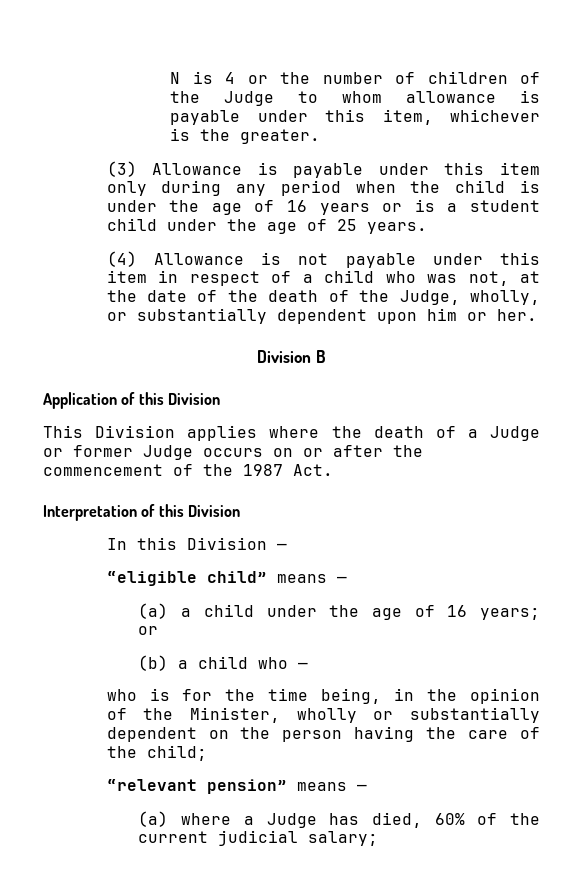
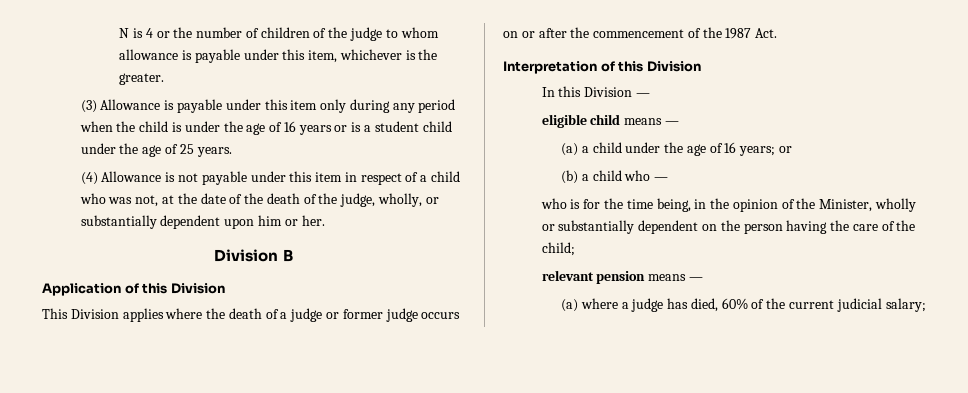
- N is 4 or the number of children of the Judge to whom allowance is payable under this item, whichever is the greater.
+ N is 4 or the number of children of the judge to whom allowance is payable under this item, whichever is the greater.
- (4) Allowance is not payable under this item in respect of a child who was not, at the date of the death of the Judge, wholly, or substantially dependent upon him or her.
+ (4) Allowance is not payable under this item in respect of a child who was not, at the date of the death of the judge, wholly, or substantially dependent upon him or her.
- This Division applies where the death of a Judge or former Judge occurs on or after the commencement of the 1987 Act.
+ This Division applies where the death of a judge or former judge occurs on or after the commencement of the 1987 Act.
- “eligible child” means —
+ eligible child means —
- “relevant pension” means —
+ relevant pension means —
- (a) where a Judge has died, 60% of the current judicial salary;
+ (a) where a judge has died, 60% of the current judicial salary;

